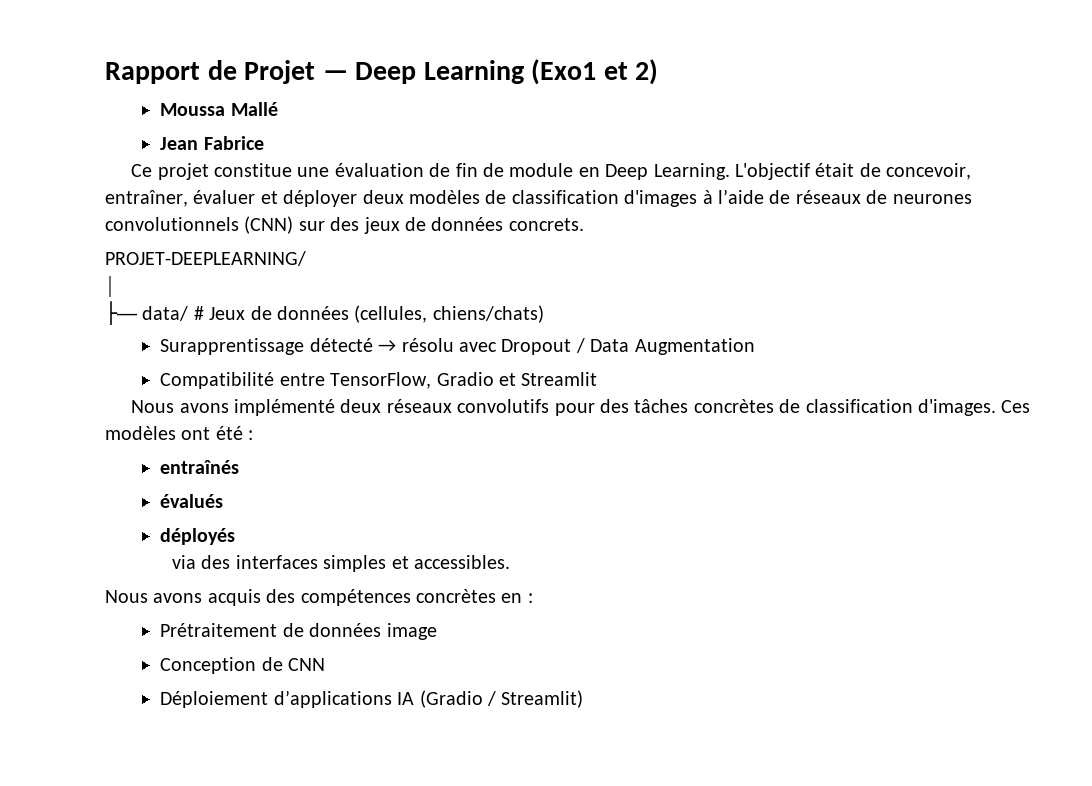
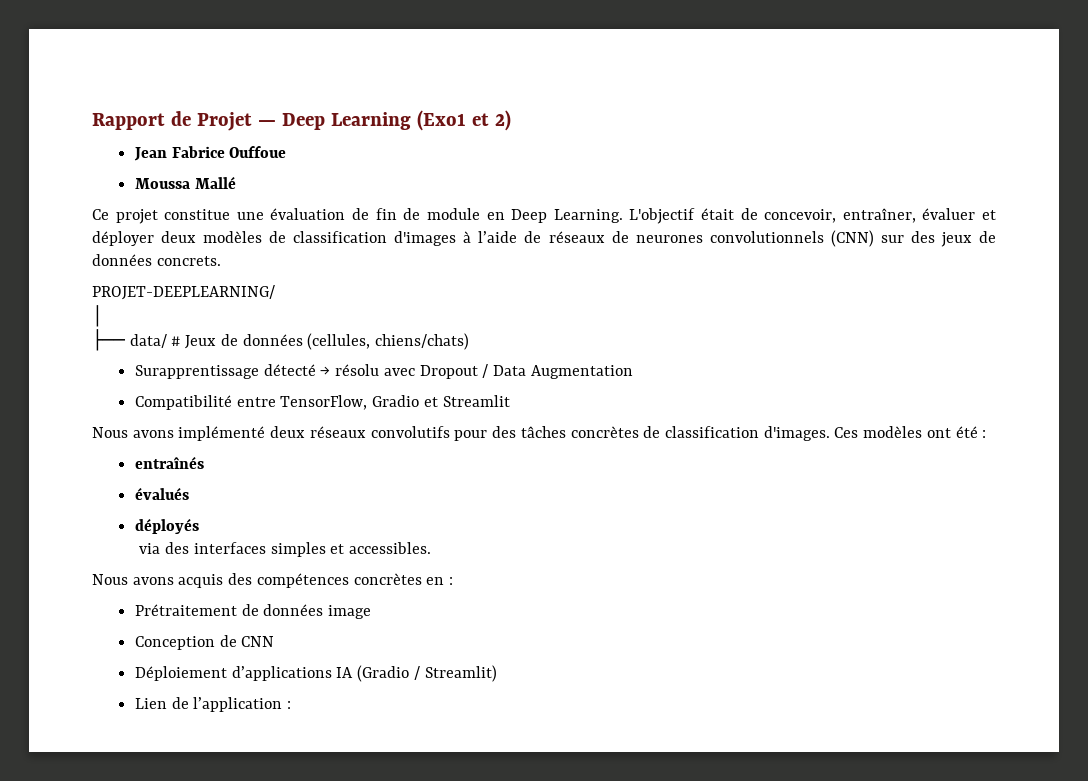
+ Jean Fabrice Ouffoue
- Jean Fabrice
+ Lien de l’application :

